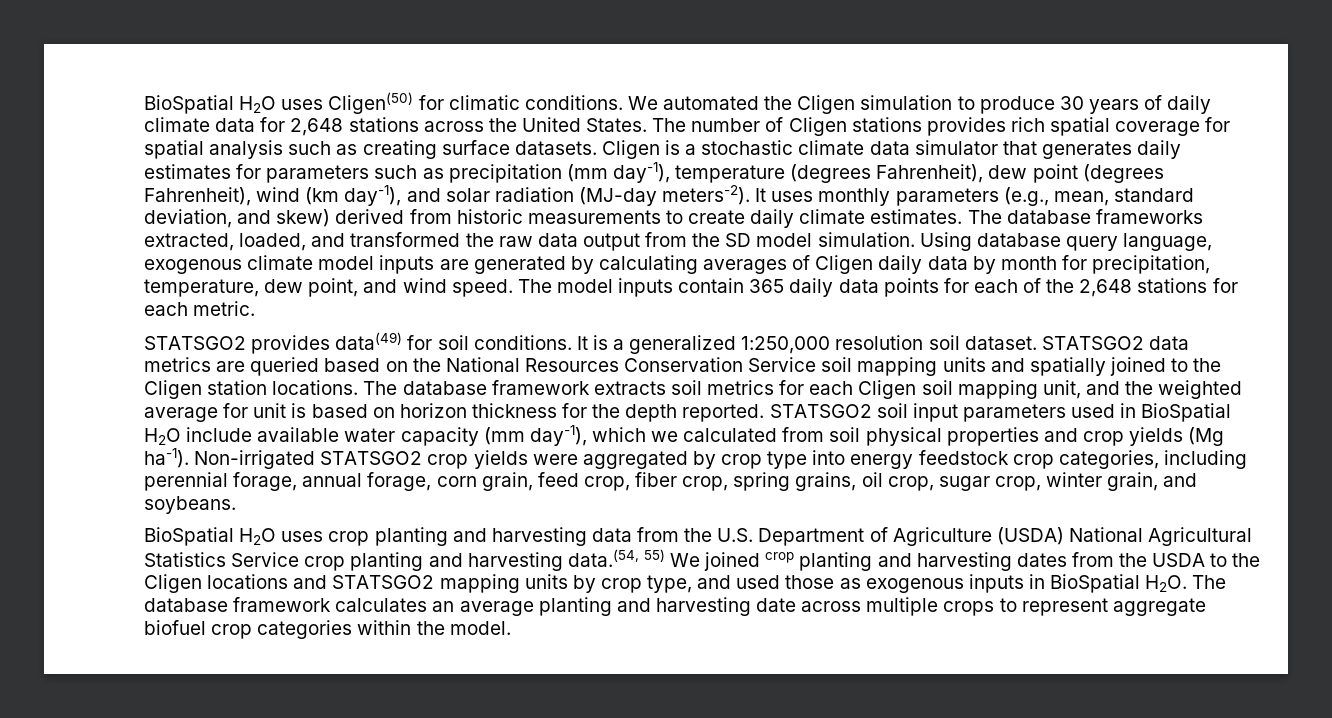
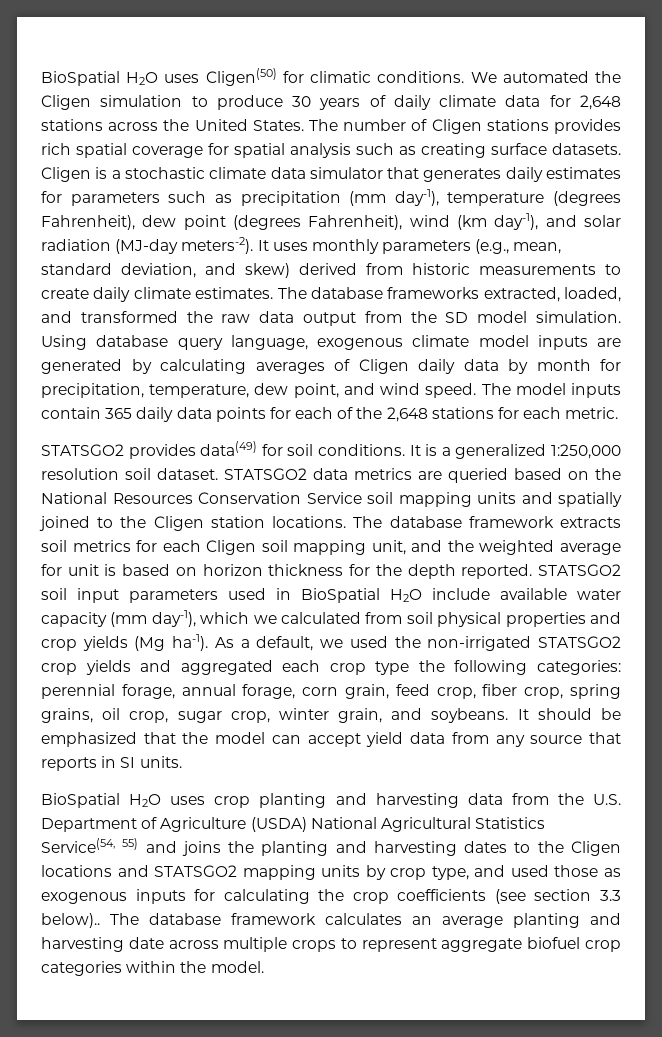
- Non-irrigated STATSGO2 crop yields were aggregated by crop type into energy feedstock crop categories, including perennial forage, annual forage, corn grain, feed crop, fiber crop, spring grains, oil crop, sugar crop, winter grain, and soybeans.
+ As a default, we used the non-irrigated STATSGO2 crop yields and aggregated each crop type the following categories: perennial forage, annual forage, corn grain, feed crop, fiber crop, spring grains, oil crop, sugar crop, winter grain, and soybeans. It should be emphasized that the model can accept yield data from any source that reports in SI units.
- BioSpatial H2O uses crop planting and harvesting data from the U.S. Department of Agriculture (USDA) National Agricultural Statistics Service crop planting and harvesting data.(54, 55) We joined crop planting and harvesting dates from the USDA to the Cligen locations and STATSGO2 mapping units by crop type, and used those as exogenous inputs in BioSpatial H2O. The database framework calculates an average planting and harvesting date across multiple crops to represent aggregate biofuel crop categories within the model.
+ BioSpatial H2O uses crop planting and harvesting data from the U.S. Department of Agriculture (USDA) National Agricultural Statistics Service(54, 55) and joins the planting and harvesting dates to the Cligen locations and STATSGO2 mapping units by crop type, and used those as exogenous inputs for calculating the crop coefficients (see section 3.3 below).. The database framework calculates an average planting and harvesting date across multiple crops to represent aggregate biofuel crop categories within the model.

